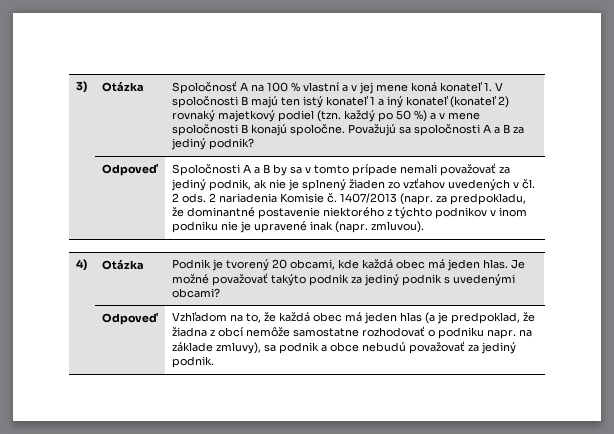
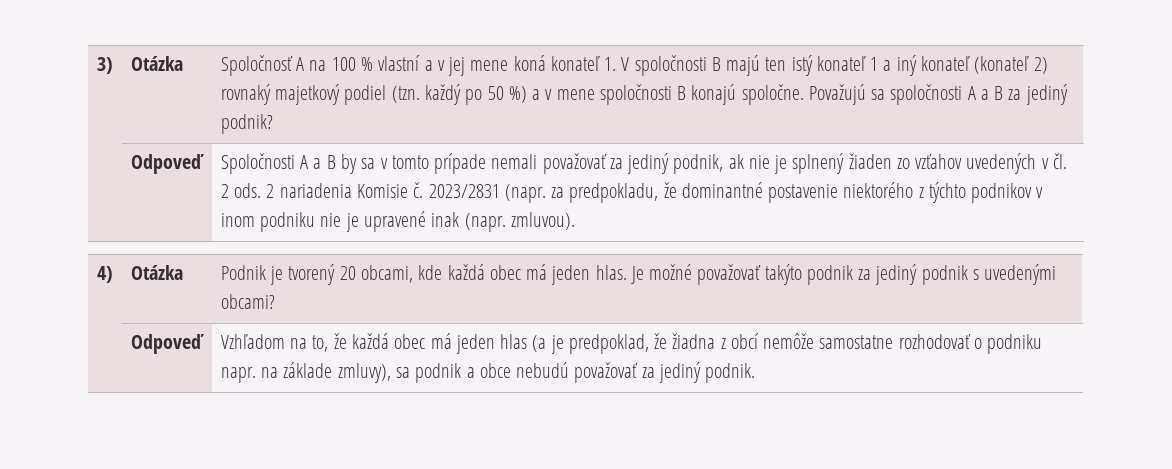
- 1407/2013 (napr. za predpokladu, že dominantné postavenie niektorého z týchto podnikov v inom podniku nie je upravené inak (napr. zmluvou).
+ 2023/2831 (napr. za predpokladu, že dominantné postavenie niektorého z týchto podnikov v inom podniku nie je upravené inak (napr. zmluvou).

